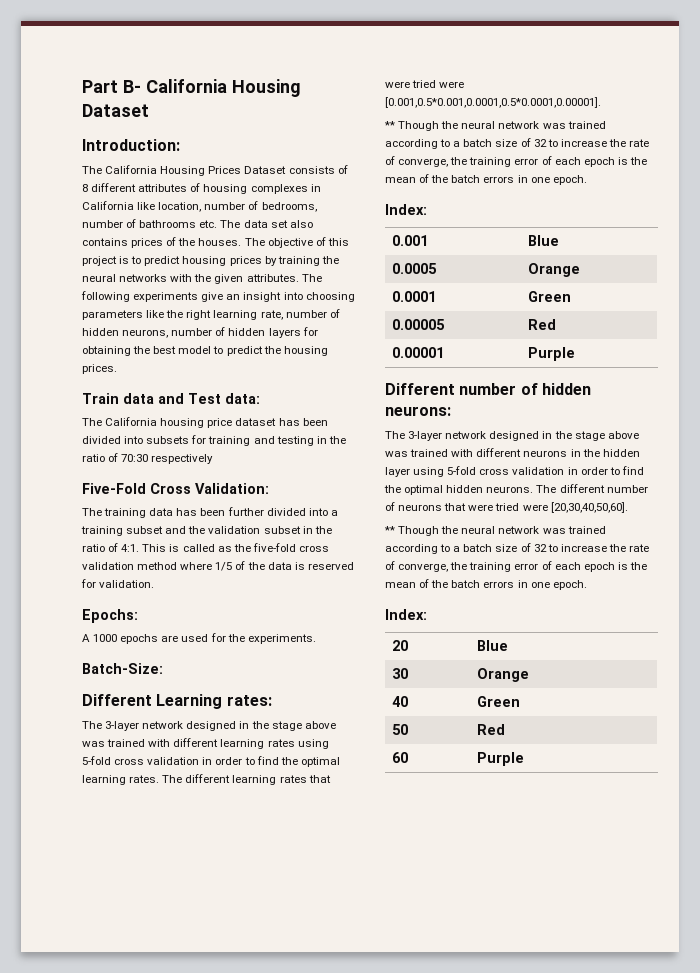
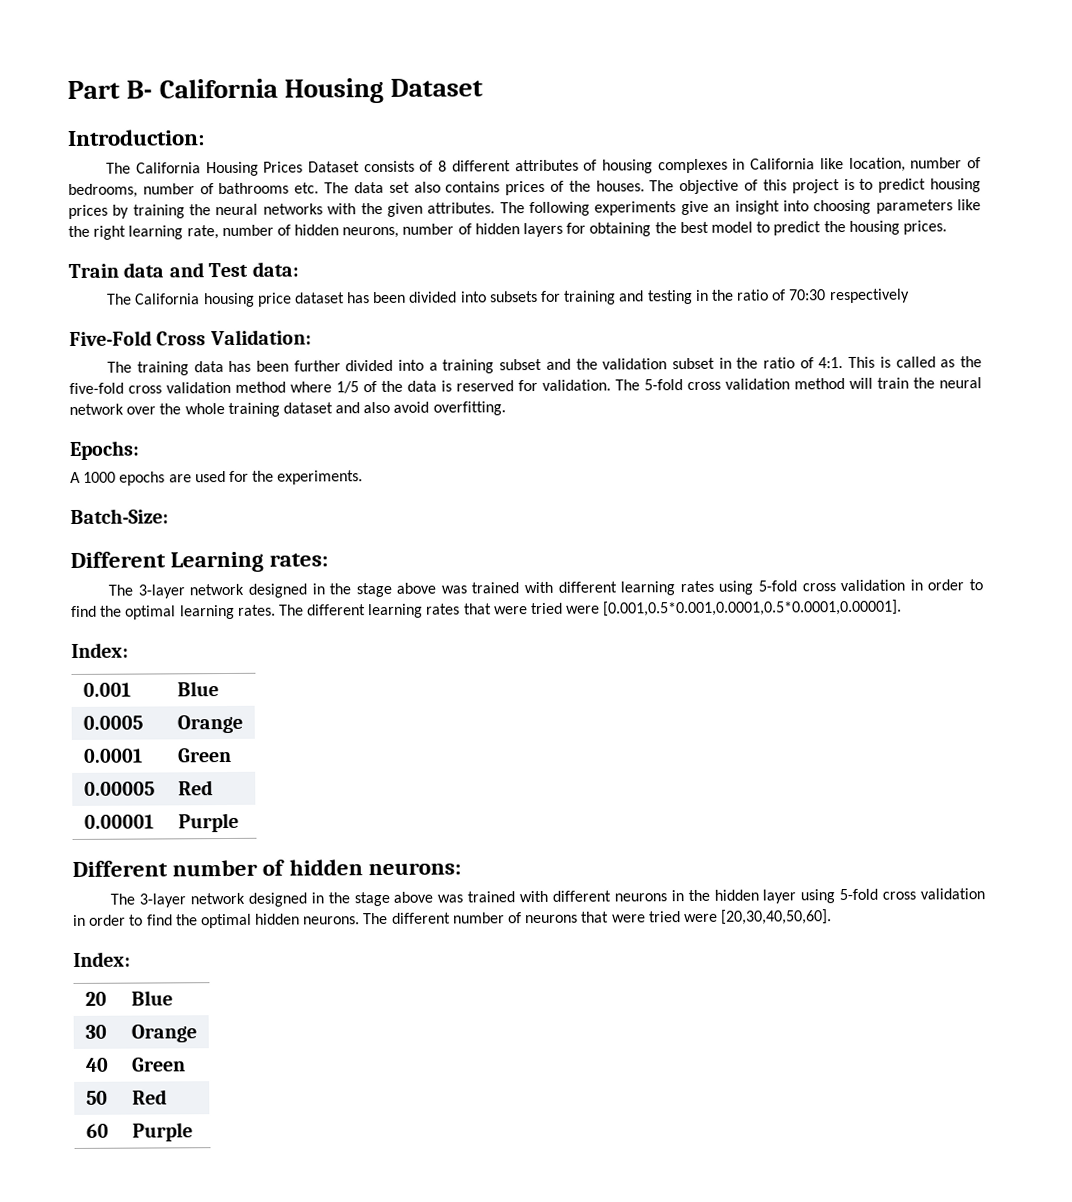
+ The 5-fold cross validation method will train the neural network over the whole training dataset and also avoid overfitting.
  The different learning rates that were tried were [0.001,0.5*0.001,0.0001,0.5*0.0001,0.00001].
- ** Though the neural network was trained according to a batch size of 32 to increase the rate of converge, the training error of each epoch is the mean of the batch errors in one epoch.
  The different number of neurons that were tried were [20,30,40,50,60].
- ** Though the neural network was trained according to a batch size of 32 to increase the rate of converge, the training error of each epoch is the mean of the batch errors in one epoch.

